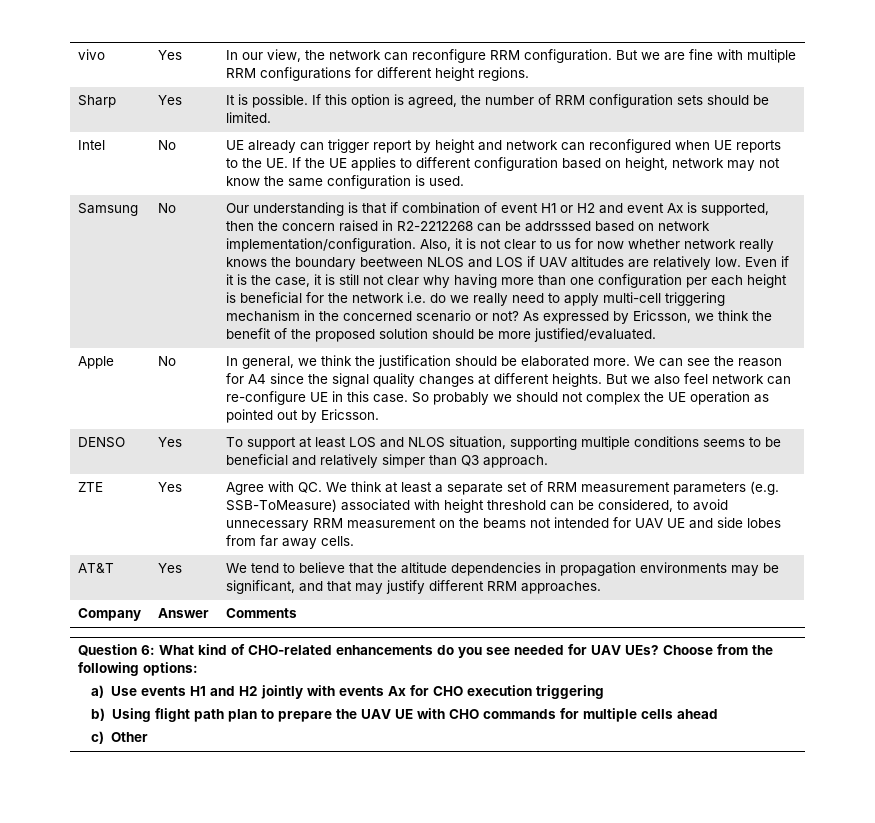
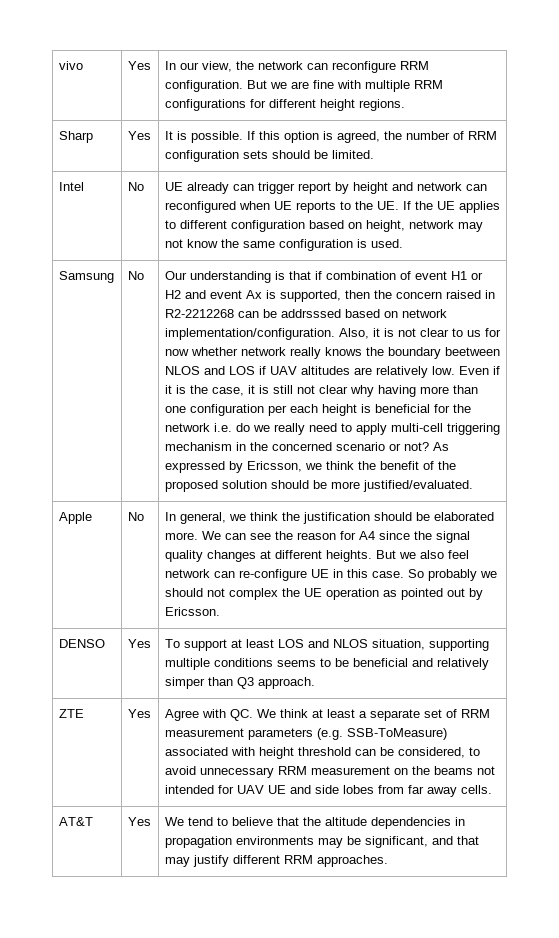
- Company | Answer | Comments
- Question 6: What kind of CHO-related enhancements do you see needed for UAV UEs? Choose from the following options:
- a) Use events H1 and H2 jointly with events Ax for CHO execution triggering
- b) Using flight path plan to prepare the UAV UE with CHO commands for multiple cells ahead
- c) Other

